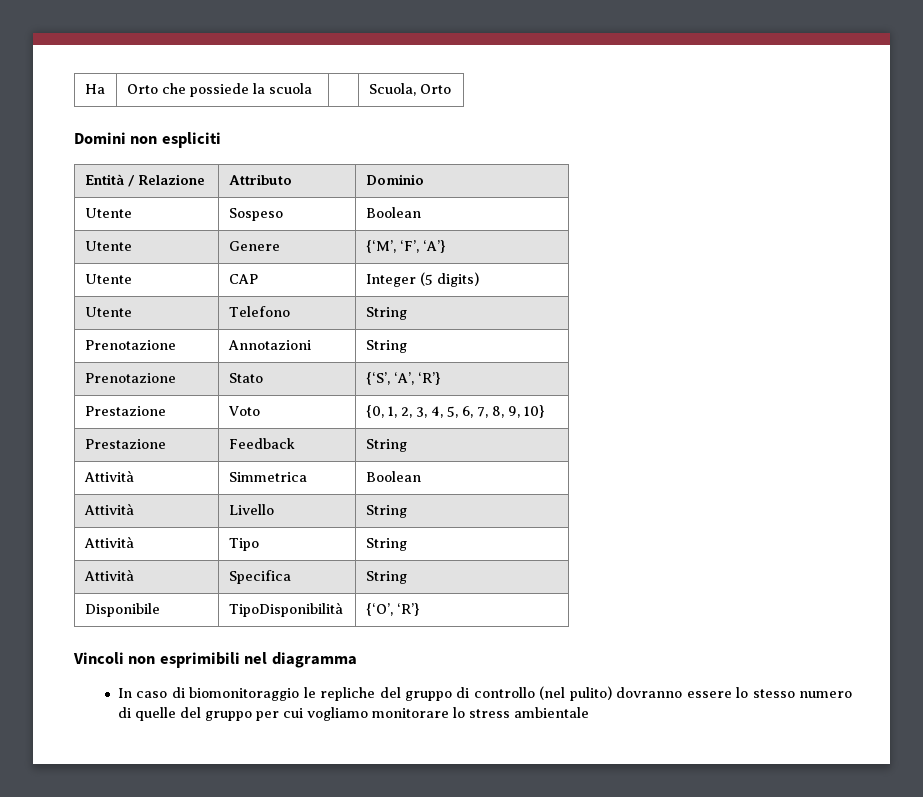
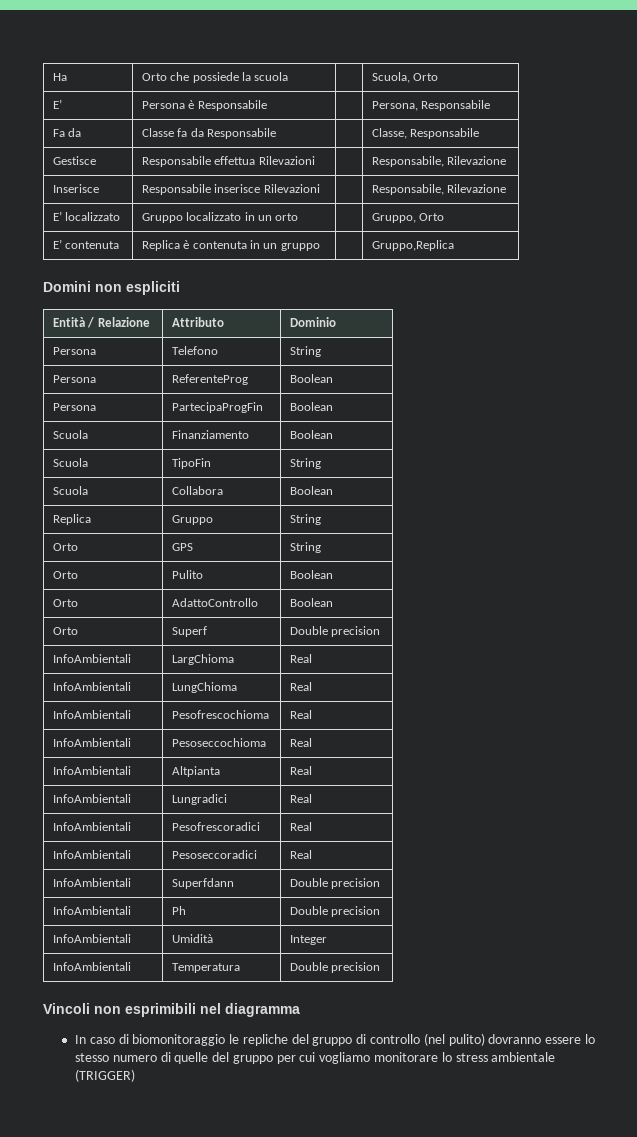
+ E’ | Persona è Responsabile | | Persona, Responsabile
+ Fa da | Classe fa da Responsabile | | Classe, Responsabile
+ Gestisce | Responsabile effettua Rilevazioni | | Responsabile, Rilevazione
+ Inserisce | Responsabile inserisce Rilevazioni | | Responsabile, Rilevazione
+ E’ localizzato | Gruppo localizzato in un orto | | Gruppo, Orto
+ E’ contenuta | Replica è contenuta in un gruppo | | Gruppo,Replica
- Utente | Sospeso | Boolean
- Utente | Genere | {‘M’, ‘F’, ‘A’}
- Utente | CAP | Integer (5 digits)
- Utente | Telefono | String
- Prenotazione | Annotazioni | String
- Prenotazione | Stato | {‘S’, ‘A’, ‘R’}
- Prestazione | Voto | {0, 1, 2, 3, 4, 5, 6, 7, 8, 9, 10}
- Prestazione | Feedback | String
- Attività | Simmetrica | Boolean
- Attività | Livello | String
- Attività | Tipo | String
- Attività | Specifica | String
- Disponibile | TipoDisponibilità | {‘O’, ‘R’}
+ Persona | Telefono | String
+ Persona | ReferenteProg | Boolean
+ Persona | PartecipaProgFin | Boolean
+ Scuola | Finanziamento | Boolean
+ Scuola | TipoFin | String
+ Scuola | Collabora | Boolean
+ Replica | Gruppo | String
+ Orto | GPS | String
+ Orto | Pulito | Boolean
+ Orto | AdattoControllo | Boolean
+ Orto | Superf | Double precision
+ InfoAmbientali | LargChioma | Real
+ InfoAmbientali | LungChioma | Real
+ InfoAmbientali | Pesofrescochioma | Real
+ InfoAmbientali | Pesoseccochioma | Real
+ InfoAmbientali | Altpianta | Real
+ InfoAmbientali | Lungradici | Real
+ InfoAmbientali | Pesofrescoradici | Real
+ InfoAmbientali | Pesoseccoradici | Real
+ InfoAmbientali | Superfdann | Double precision
+ InfoAmbientali | Ph | Double precision
+ InfoAmbientali | Umidità | Integer
+ InfoAmbientali | Temperatura | Double precision
- In caso di biomonitoraggio le repliche del gruppo di controllo (nel pulito) dovranno essere lo stesso numero di quelle del gruppo per cui vogliamo monitorare lo stress ambientale
+ In caso di biomonitoraggio le repliche del gruppo di controllo (nel pulito) dovranno essere lo stesso numero di quelle del gruppo per cui vogliamo monitorare lo stress ambientale (TRIGGER)

